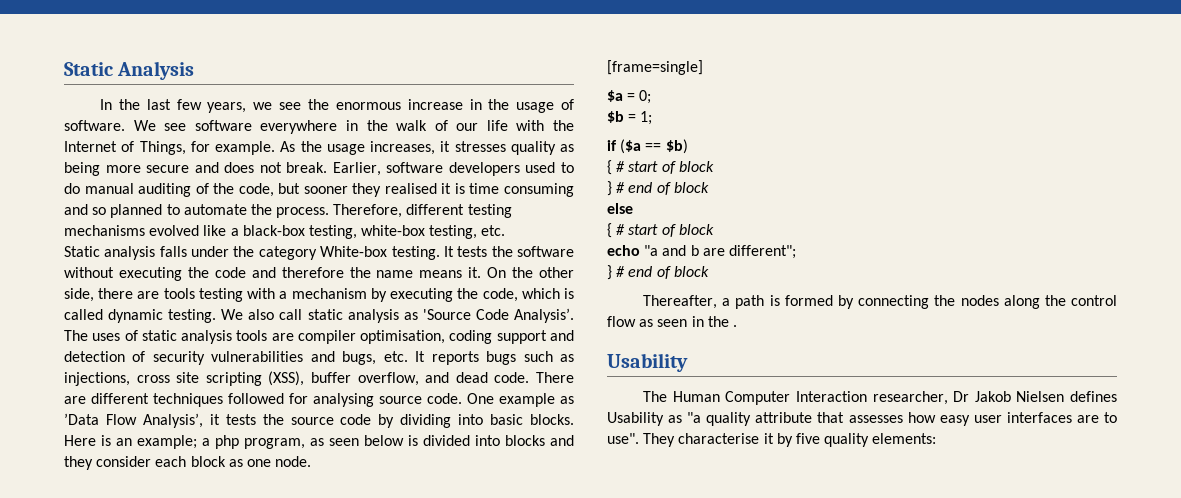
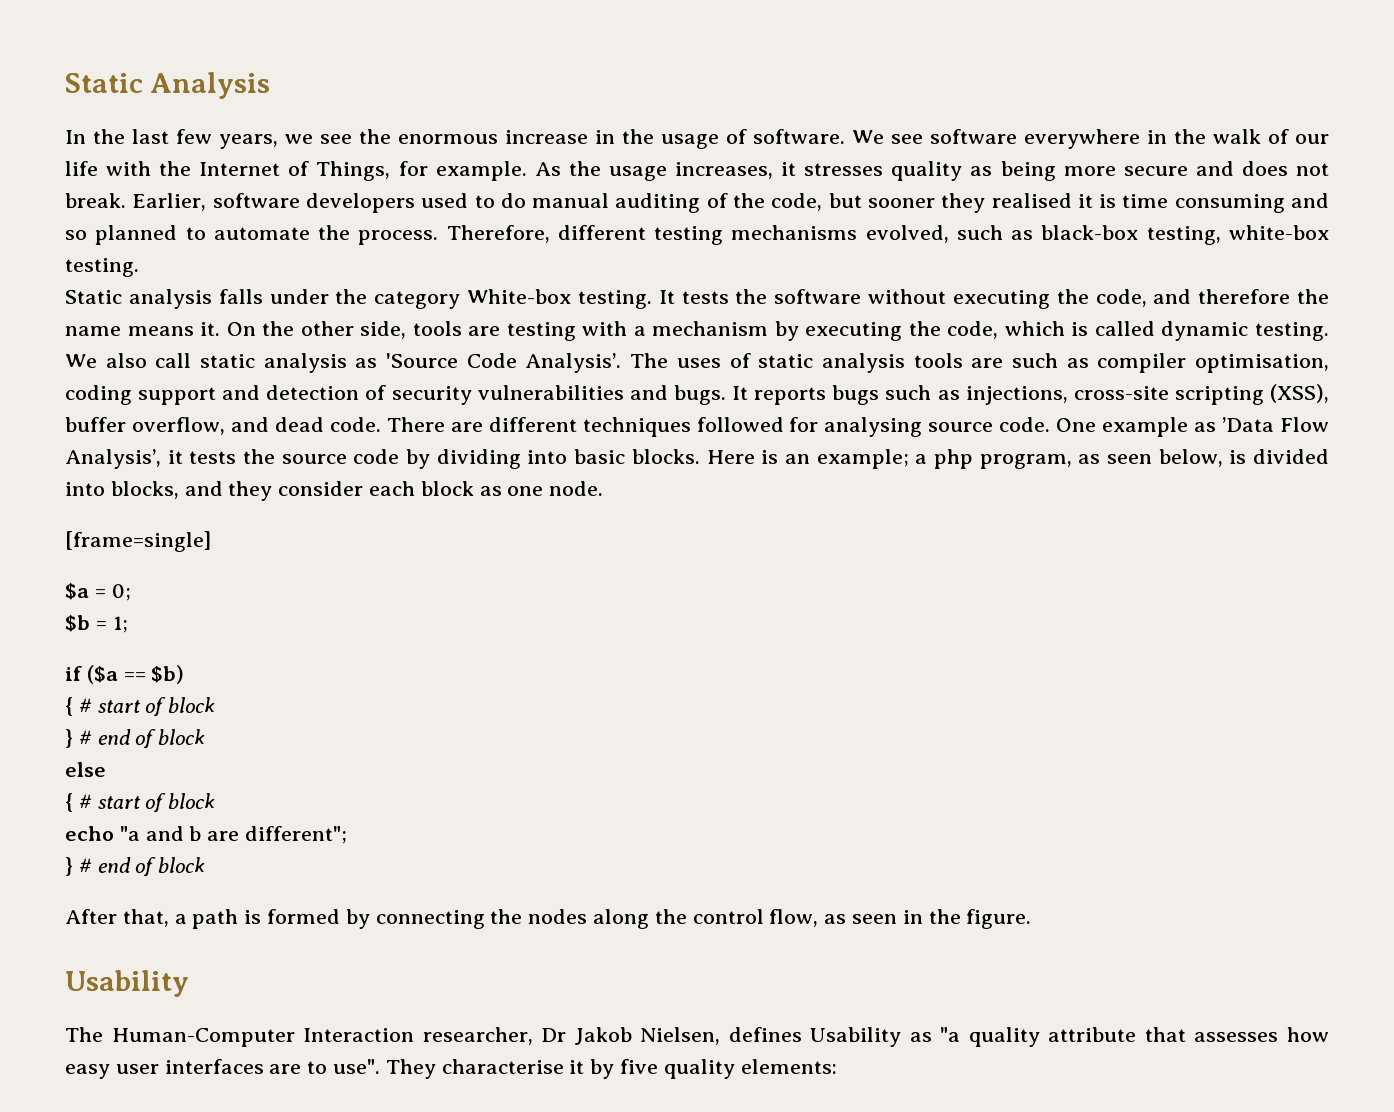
- Therefore, different testing mechanisms evolved like a black-box testing, white-box testing, etc.
+ Therefore, different testing mechanisms evolved, such as black-box testing, white-box testing.
- It tests the software without executing the code and therefore the name means it.
+ It tests the software without executing the code, and therefore the name means it.
- On the other side, there are tools testing with a mechanism by executing the code, which is called dynamic testing.
+ On the other side, tools are testing with a mechanism by executing the code, which is called dynamic testing.
- The uses of static analysis tools are compiler optimisation, coding support and detection of security vulnerabilities and bugs, etc. It reports bugs such as injections, cross site scripting (XSS), buffer overflow, and dead code.
+ The uses of static analysis tools are such as compiler optimisation, coding support and detection of security vulnerabilities and bugs. It reports bugs such as injections, cross-site scripting (XSS), buffer overflow, and dead code.
- Here is an example; a php program, as seen below is divided into blocks and they consider each block as one node.
+ Here is an example; a php program, as seen below, is divided into blocks, and they consider each block as one node.
- Thereafter, a path is formed by connecting the nodes along the control flow as seen in the .
+ After that, a path is formed by connecting the nodes along the control flow, as seen in the figure.
- The Human Computer Interaction researcher, Dr Jakob Nielsen defines Usability as "a quality attribute that assesses how easy user interfaces are to use".
+ The Human-Computer Interaction researcher, Dr Jakob Nielsen, defines Usability as "a quality attribute that assesses how easy user interfaces are to use".

